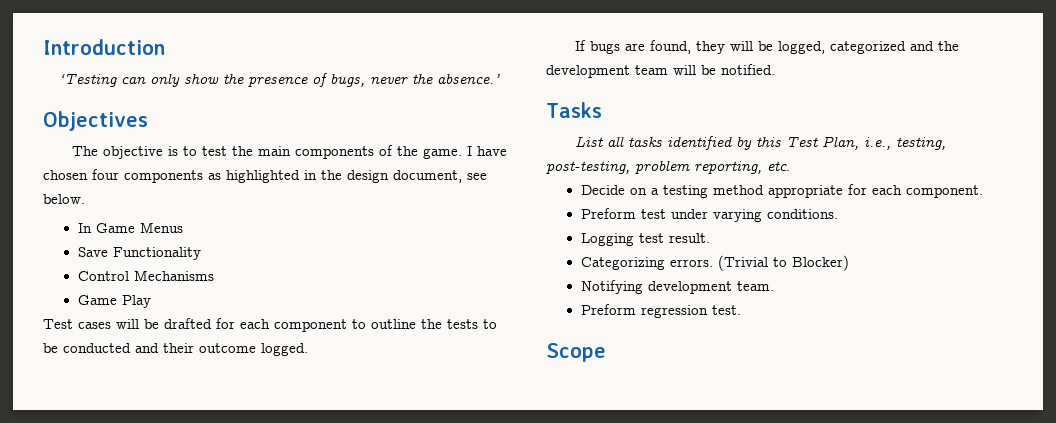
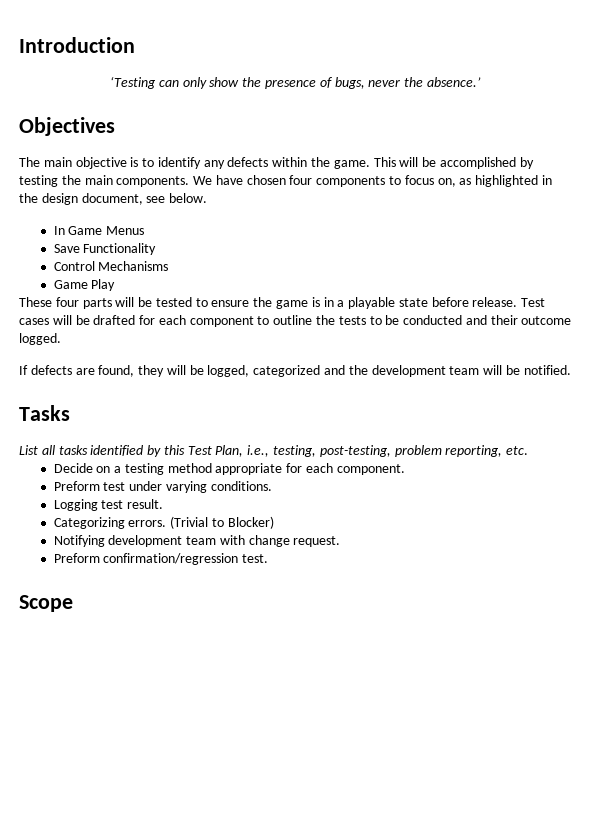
- The objective is to test the main components of the game. I have chosen four components as highlighted in the design document, see below.
+ The main objective is to identify any defects within the game. This will be accomplished by testing the main components. We have chosen four components to focus on, as highlighted in the design document, see below.
+ These four parts will be tested to ensure the game is in a playable state before release.
- If bugs are found, they will be logged, categorized and the development team will be notified.
+ If defects are found, they will be logged, categorized and the development team will be notified.
- Notifying development team.
- Preform regression test.
+ Notifying development team with change request.
+ Preform confirmation/regression test.

